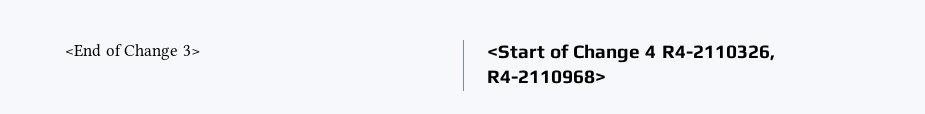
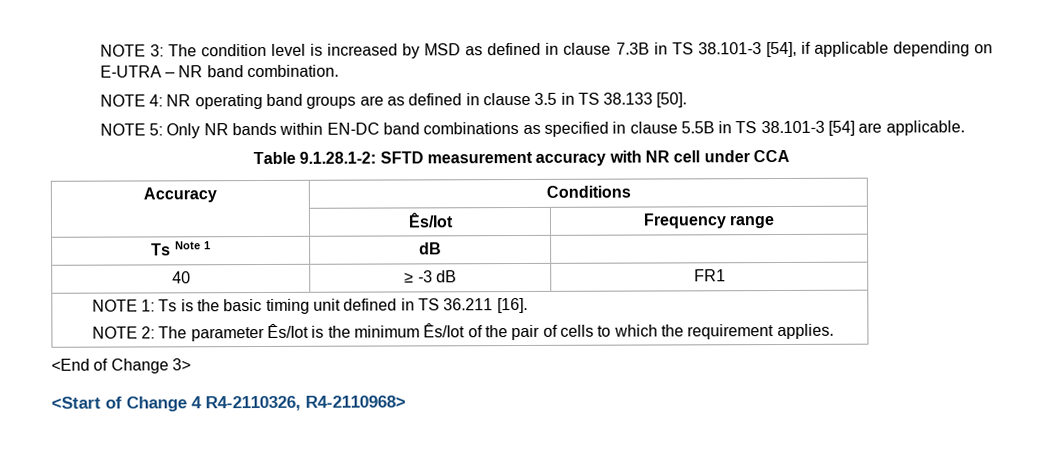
+ NOTE 3: The condition level is increased by MSD as defined in clause 7.3B in TS 38.101-3 [54], if applicable depending on E-UTRA – NR band combination.
+ NOTE 4: NR operating band groups are as defined in clause 3.5 in TS 38.133 [50].
+ NOTE 5: Only NR bands within EN-DC band combinations as specified in clause 5.5B in TS 38.101-3 [54] are applicable.
+ Table 9.1.28.1-2: SFTD measurement accuracy with NR cell under CCA
+ Accuracy | Conditions
+ | Ês/Iot | Frequency range
+ Ts Note 1 | dB |
+ 40 | ≥ -3 dB | FR1
+ NOTE 1: Ts is the basic timing unit defined in TS 36.211 [16].
+ NOTE 2: The parameter Ês/Iot is the minimum Ês/Iot of the pair of cells to which the requirement applies.

